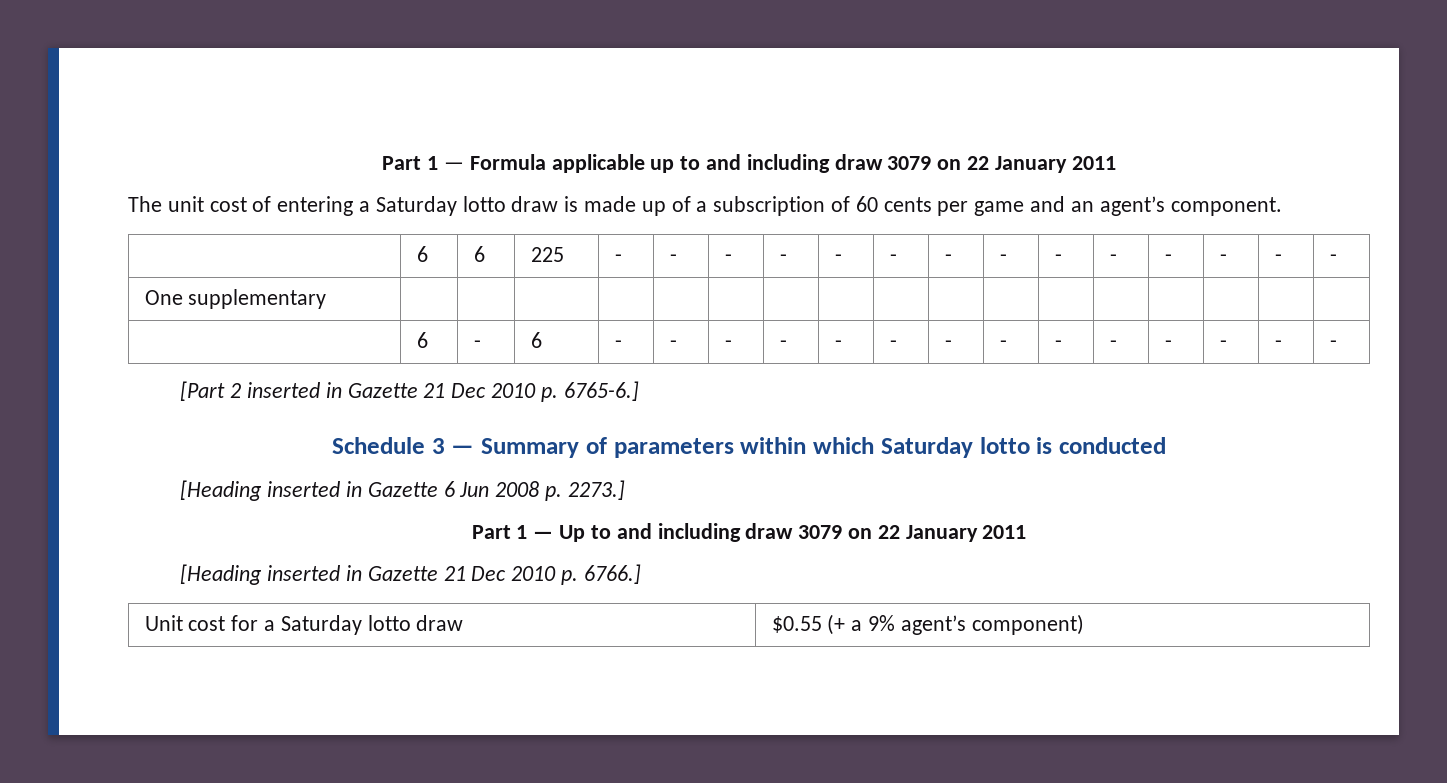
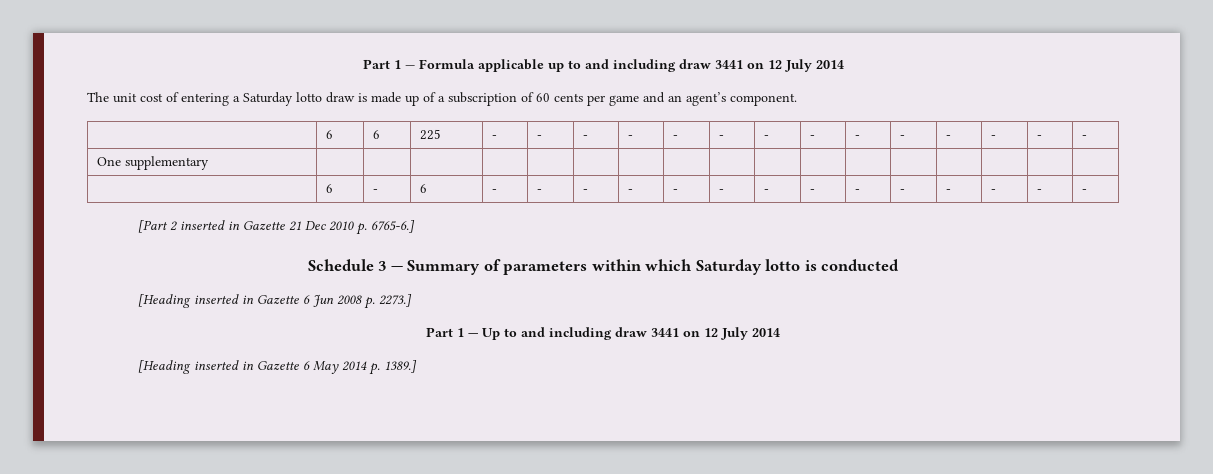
- Part 1 — Formula applicable up to and including draw 3079 on 22 January 2011
+ Part 1 — Formula applicable up to and including draw 3441 on 12 July 2014
- Part 1 — Up to and including draw 3079 on 22 January 2011
- [Heading inserted in Gazette 21 Dec 2010 p. 6766.]
- Unit cost for a Saturday lotto draw | $0.55 (+ a 9% agent’s component)
+ Part 1 — Up to and including draw 3441 on 12 July 2014
+ [Heading inserted in Gazette 6 May 2014 p. 1389.]

